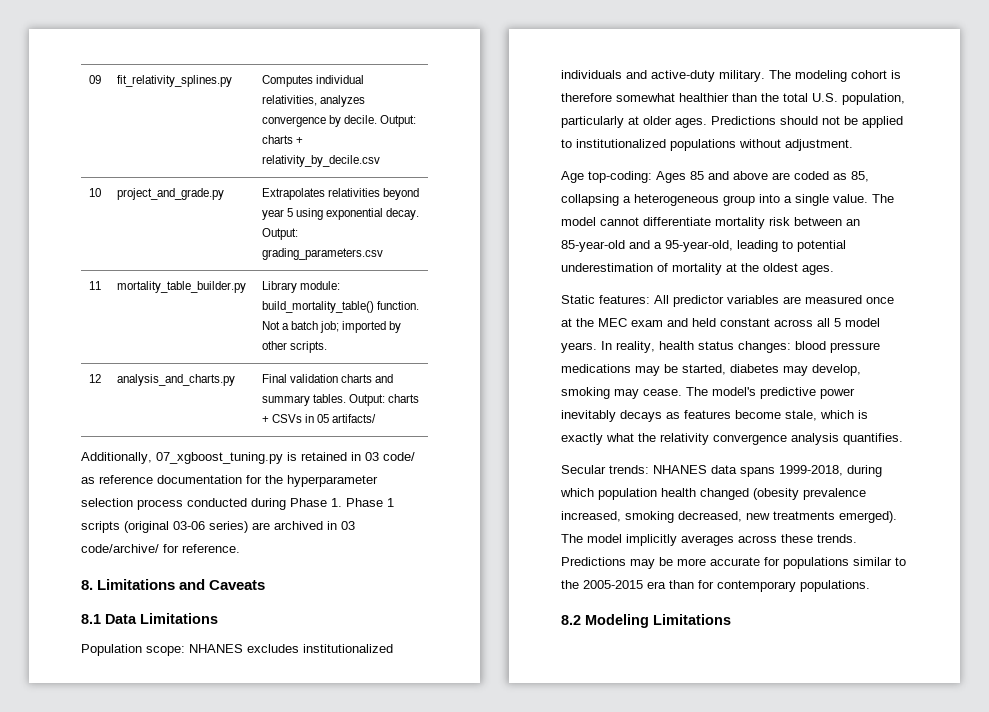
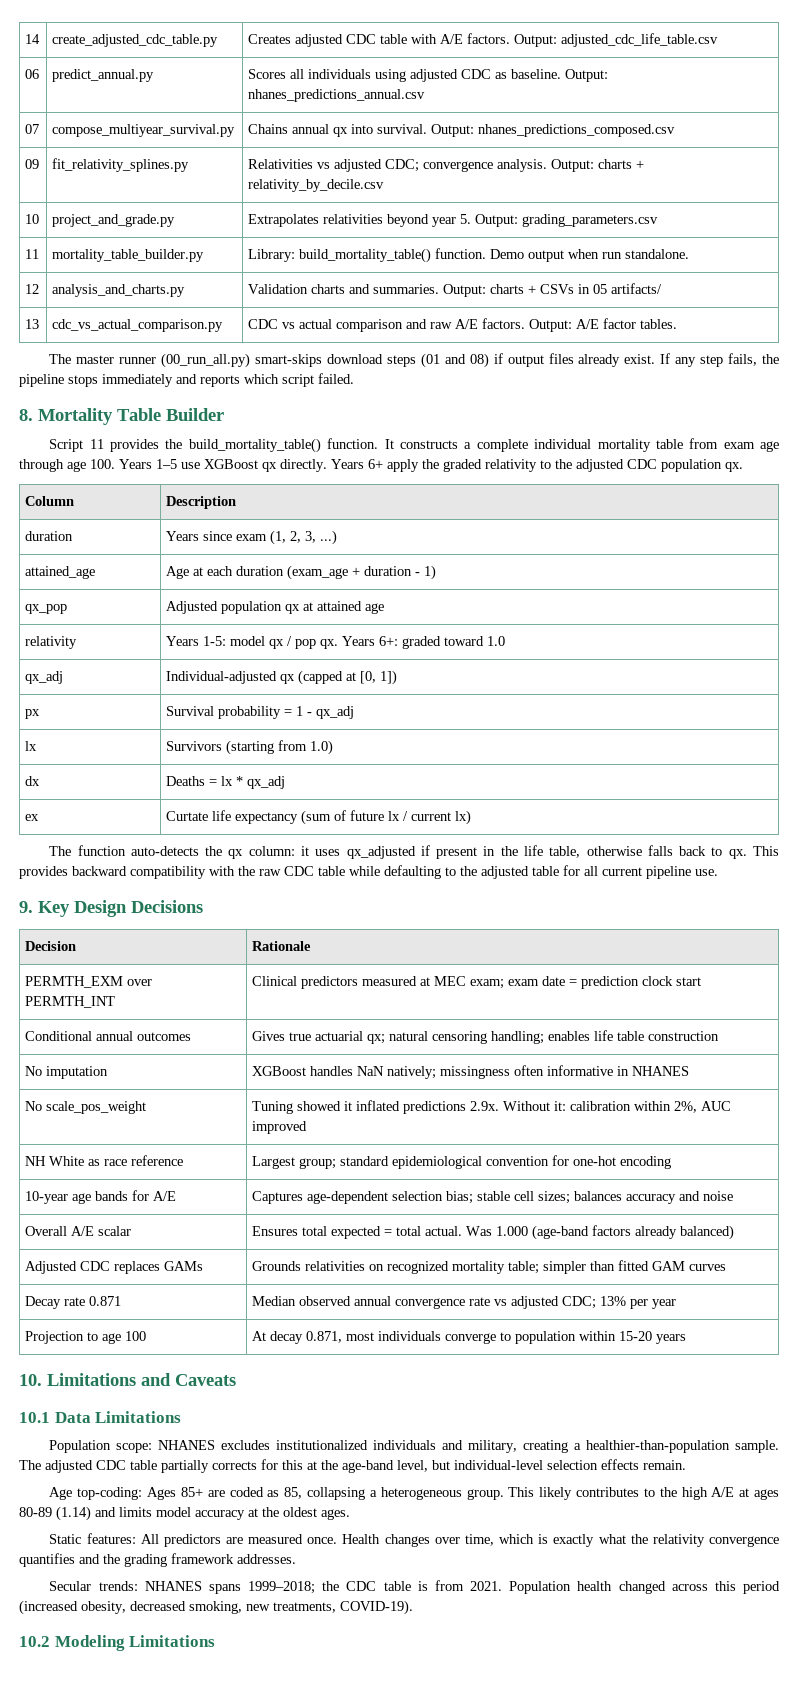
- 09 | fit_relativity_splines.py | Computes individual relativities, analyzes convergence by decile. Output: charts + relativity_by_decile.csv
+ 14 | create_adjusted_cdc_table.py | Creates adjusted CDC table with A/E factors. Output: adjusted_cdc_life_table.csv
+ 06 | predict_annual.py | Scores all individuals using adjusted CDC as baseline. Output: nhanes_predictions_annual.csv
+ 07 | compose_multiyear_survival.py | Chains annual qx into survival. Output: nhanes_predictions_composed.csv
+ 09 | fit_relativity_splines.py | Relativities vs adjusted CDC; convergence analysis. Output: charts + relativity_by_decile.csv
- 10 | project_and_grade.py | Extrapolates relativities beyond year 5 using exponential decay. Output: grading_parameters.csv
+ 10 | project_and_grade.py | Extrapolates relativities beyond year 5. Output: grading_parameters.csv
- 11 | mortality_table_builder.py | Library module: build_mortality_table() function. Not a batch job; imported by other scripts.
- 12 | analysis_and_charts.py | Final validation charts and summary tables. Output: charts + CSVs in 05 artifacts/
+ 11 | mortality_table_builder.py | Library: build_mortality_table() function. Demo output when run standalone.
+ 12 | analysis_and_charts.py | Validation charts and summaries. Output: charts + CSVs in 05 artifacts/
- Additionally, 07_xgboost_tuning.py is retained in 03 code/ as reference documentation for the hyperparameter selection process conducted during Phase 1. Phase 1 scripts (original 03-06 series) are archived in 03 code/archive/ for reference.
- 8. Limitations and Caveats
+ 13 | cdc_vs_actual_comparison.py | CDC vs actual comparison and raw A/E factors. Output: A/E factor tables.
+ The master runner (00_run_all.py) smart-skips download steps (01 and 08) if output files already exist. If any step fails, the pipeline stops immediately and reports which script failed.
+ 8. Mortality Table Builder
+ Script 11 provides the build_mortality_table() function. It constructs a complete individual mortality table from exam age through age 100. Years 1–5 use XGBoost qx directly. Years 6+ apply the graded relativity to the adjusted CDC population qx.
+ Column | Description
+ duration | Years since exam (1, 2, 3, ...)
+ attained_age | Age at each duration (exam_age + duration - 1)
+ qx_pop | Adjusted population qx at attained age
+ relativity | Years 1-5: model qx / pop qx. Years 6+: graded toward 1.0
+ qx_adj | Individual-adjusted qx (capped at [0, 1])
+ px | Survival probability = 1 - qx_adj
+ lx | Survivors (starting from 1.0)
+ dx | Deaths = lx * qx_adj
+ ex | Curtate life expectancy (sum of future lx / current lx)
+ The function auto-detects the qx column: it uses qx_adjusted if present in the life table, otherwise falls back to qx. This provides backward compatibility with the raw CDC table while defaulting to the adjusted table for all current pipeline use.
+ 9. Key Design Decisions
+ Decision | Rationale
+ PERMTH_EXM over PERMTH_INT | Clinical predictors measured at MEC exam; exam date = prediction clock start
+ Conditional annual outcomes | Gives true actuarial qx; natural censoring handling; enables life table construction
+ No imputation | XGBoost handles NaN natively; missingness often informative in NHANES
+ No scale_pos_weight | Tuning showed it inflated predictions 2.9x. Without it: calibration within 2%, AUC improved
+ NH White as race reference | Largest group; standard epidemiological convention for one-hot encoding
+ 10-year age bands for A/E | Captures age-dependent selection bias; stable cell sizes; balances accuracy and noise
+ Overall A/E scalar | Ensures total expected = total actual. Was 1.000 (age-band factors already balanced)
+ Adjusted CDC replaces GAMs | Grounds relativities on recognized mortality table; simpler than fitted GAM curves
+ Decay rate 0.871 | Median observed annual convergence rate vs adjusted CDC; 13% per year
+ Projection to age 100 | At decay 0.871, most individuals converge to population within 15-20 years
+ 10. Limitations and Caveats
- 8.1 Data Limitations
+ 10.1 Data Limitations
- Population scope: NHANES excludes institutionalized individuals and active-duty military. The modeling cohort is therefore somewhat healthier than the total U.S. population, particularly at older ages. Predictions should not be applied to institutionalized populations without adjustment.
+ Population scope: NHANES excludes institutionalized individuals and military, creating a healthier-than-population sample. The adjusted CDC table partially corrects for this at the age-band level, but individual-level selection effects remain.
- Age top-coding: Ages 85 and above are coded as 85, collapsing a heterogeneous group into a single value. The model cannot differentiate mortality risk between an 85-year-old and a 95-year-old, leading to potential underestimation of mortality at the oldest ages.
+ Age top-coding: Ages 85+ are coded as 85, collapsing a heterogeneous group. This likely contributes to the high A/E at ages 80-89 (1.14) and limits model accuracy at the oldest ages.
- Static features: All predictor variables are measured once at the MEC exam and held constant across all 5 model years. In reality, health status changes: blood pressure medications may be started, diabetes may develop, smoking may cease. The model's predictive power inevitably decays as features become stale, which is exactly what the relativity convergence analysis quantifies.
- Secular trends: NHANES data spans 1999-2018, during which population health changed (obesity prevalence increased, smoking decreased, new treatments emerged). The model implicitly averages across these trends. Predictions may be more accurate for populations similar to the 2005-2015 era than for contemporary populations.
- 8.2 Modeling Limitations
+ Static features: All predictors are measured once. Health changes over time, which is exactly what the relativity convergence quantifies and the grading framework addresses.
+ Secular trends: NHANES spans 1999–2018; the CDC table is from 2021. Population health changed across this period (increased obesity, decreased smoking, new treatments, COVID-19).
+ 10.2 Modeling Limitations

